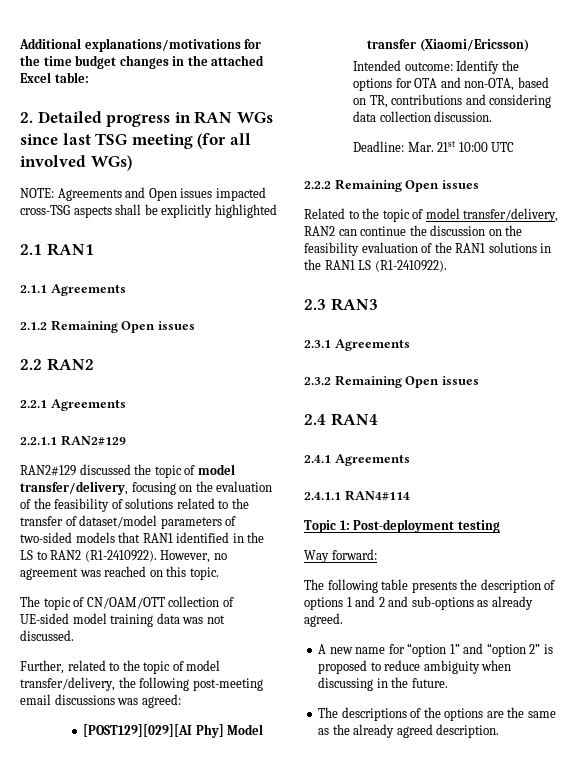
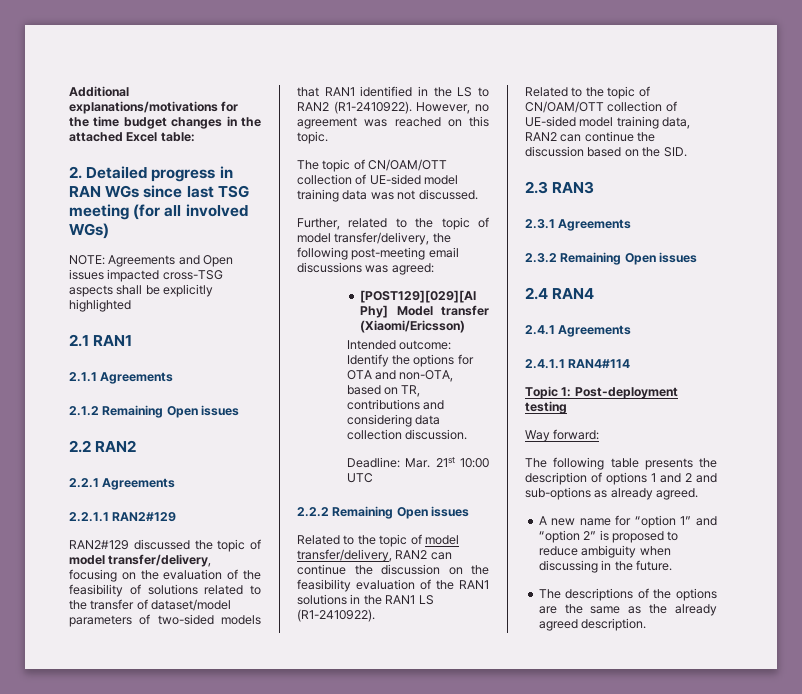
+ Related to the topic of CN/OAM/OTT collection of UE-sided model training data, RAN2 can continue the discussion based on the SID.

